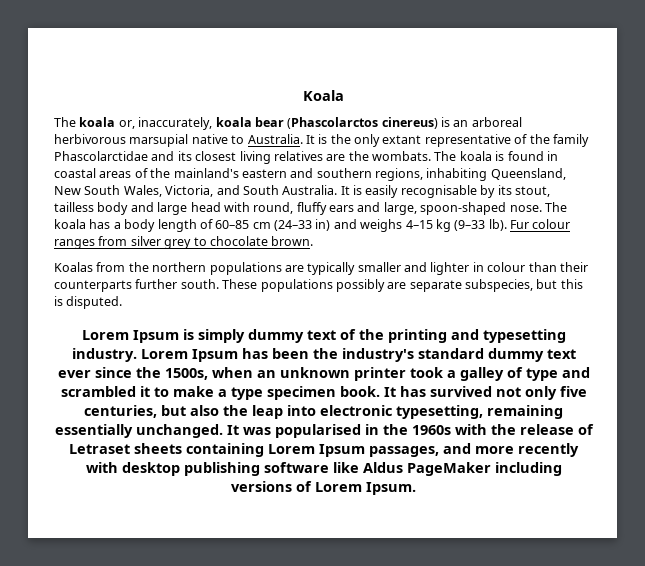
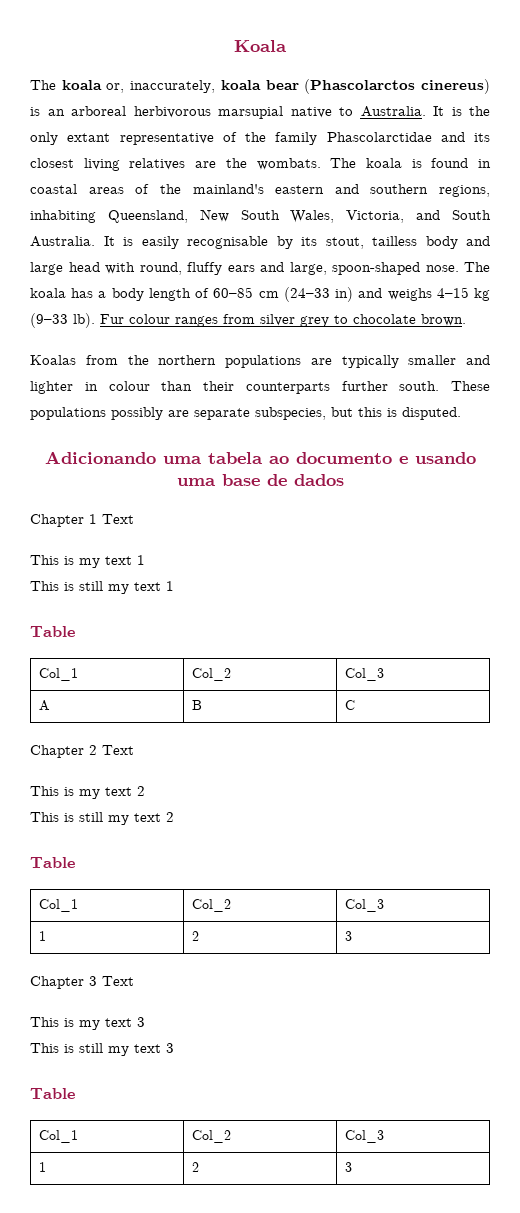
- Lorem Ipsum is simply dummy text of the printing and typesetting industry. Lorem Ipsum has been the industry's standard dummy text ever since the 1500s, when an unknown printer took a galley of type and scrambled it to make a type specimen book. It has survived not only five centuries, but also the leap into electronic typesetting, remaining essentially unchanged. It was popularised in the 1960s with the release of Letraset sheets containing Lorem Ipsum passages, and more recently with desktop publishing software like Aldus PageMaker including versions of Lorem Ipsum.
+ Adicionando uma tabela ao documento e usando uma base de dados
+ Chapter 1 Text
+ This is my text 1
+ This is still my text 1
+ Table
+ Col_1 | Col_2 | Col_3
+ A | B | C
+ Chapter 2 Text
+ This is my text 2
+ This is still my text 2
+ Table
+ Col_1 | Col_2 | Col_3
+ 1 | 2 | 3
+ Chapter 3 Text
+ This is my text 3
+ This is still my text 3
+ Table
+ Col_1 | Col_2 | Col_3
+ 1 | 2 | 3

